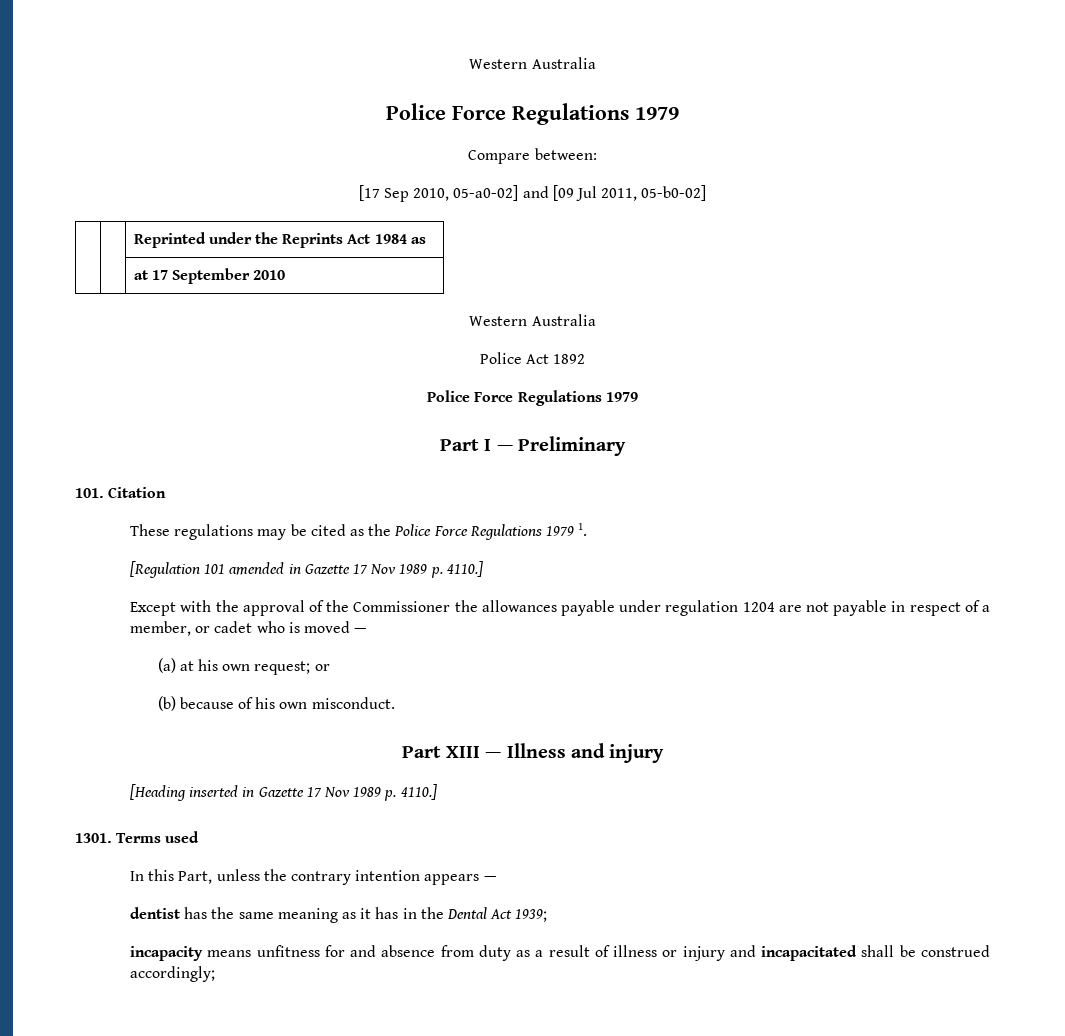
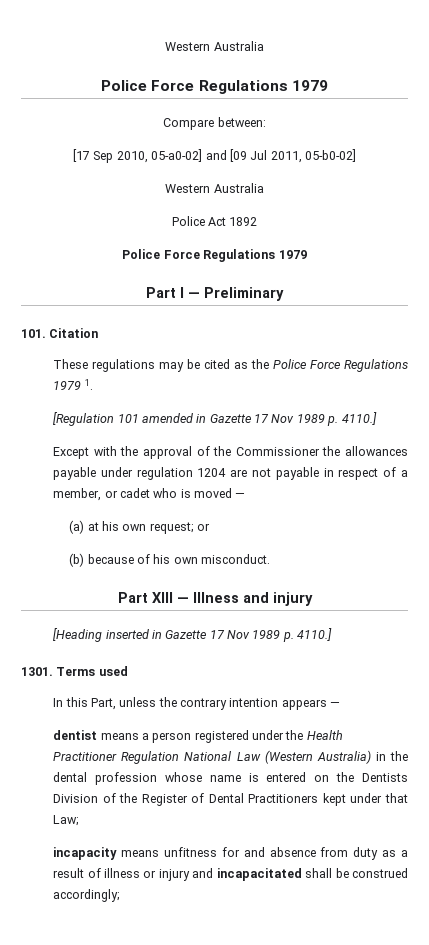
- | | Reprinted under the Reprints Act 1984 as
- | | at 17 September 2010
- dentist has the same meaning as it has in the Dental Act 1939;
+ dentist means a person registered under the Health Practitioner Regulation National Law (Western Australia) in the dental profession whose name is entered on the Dentists Division of the Register of Dental Practitioners kept under that Law;

